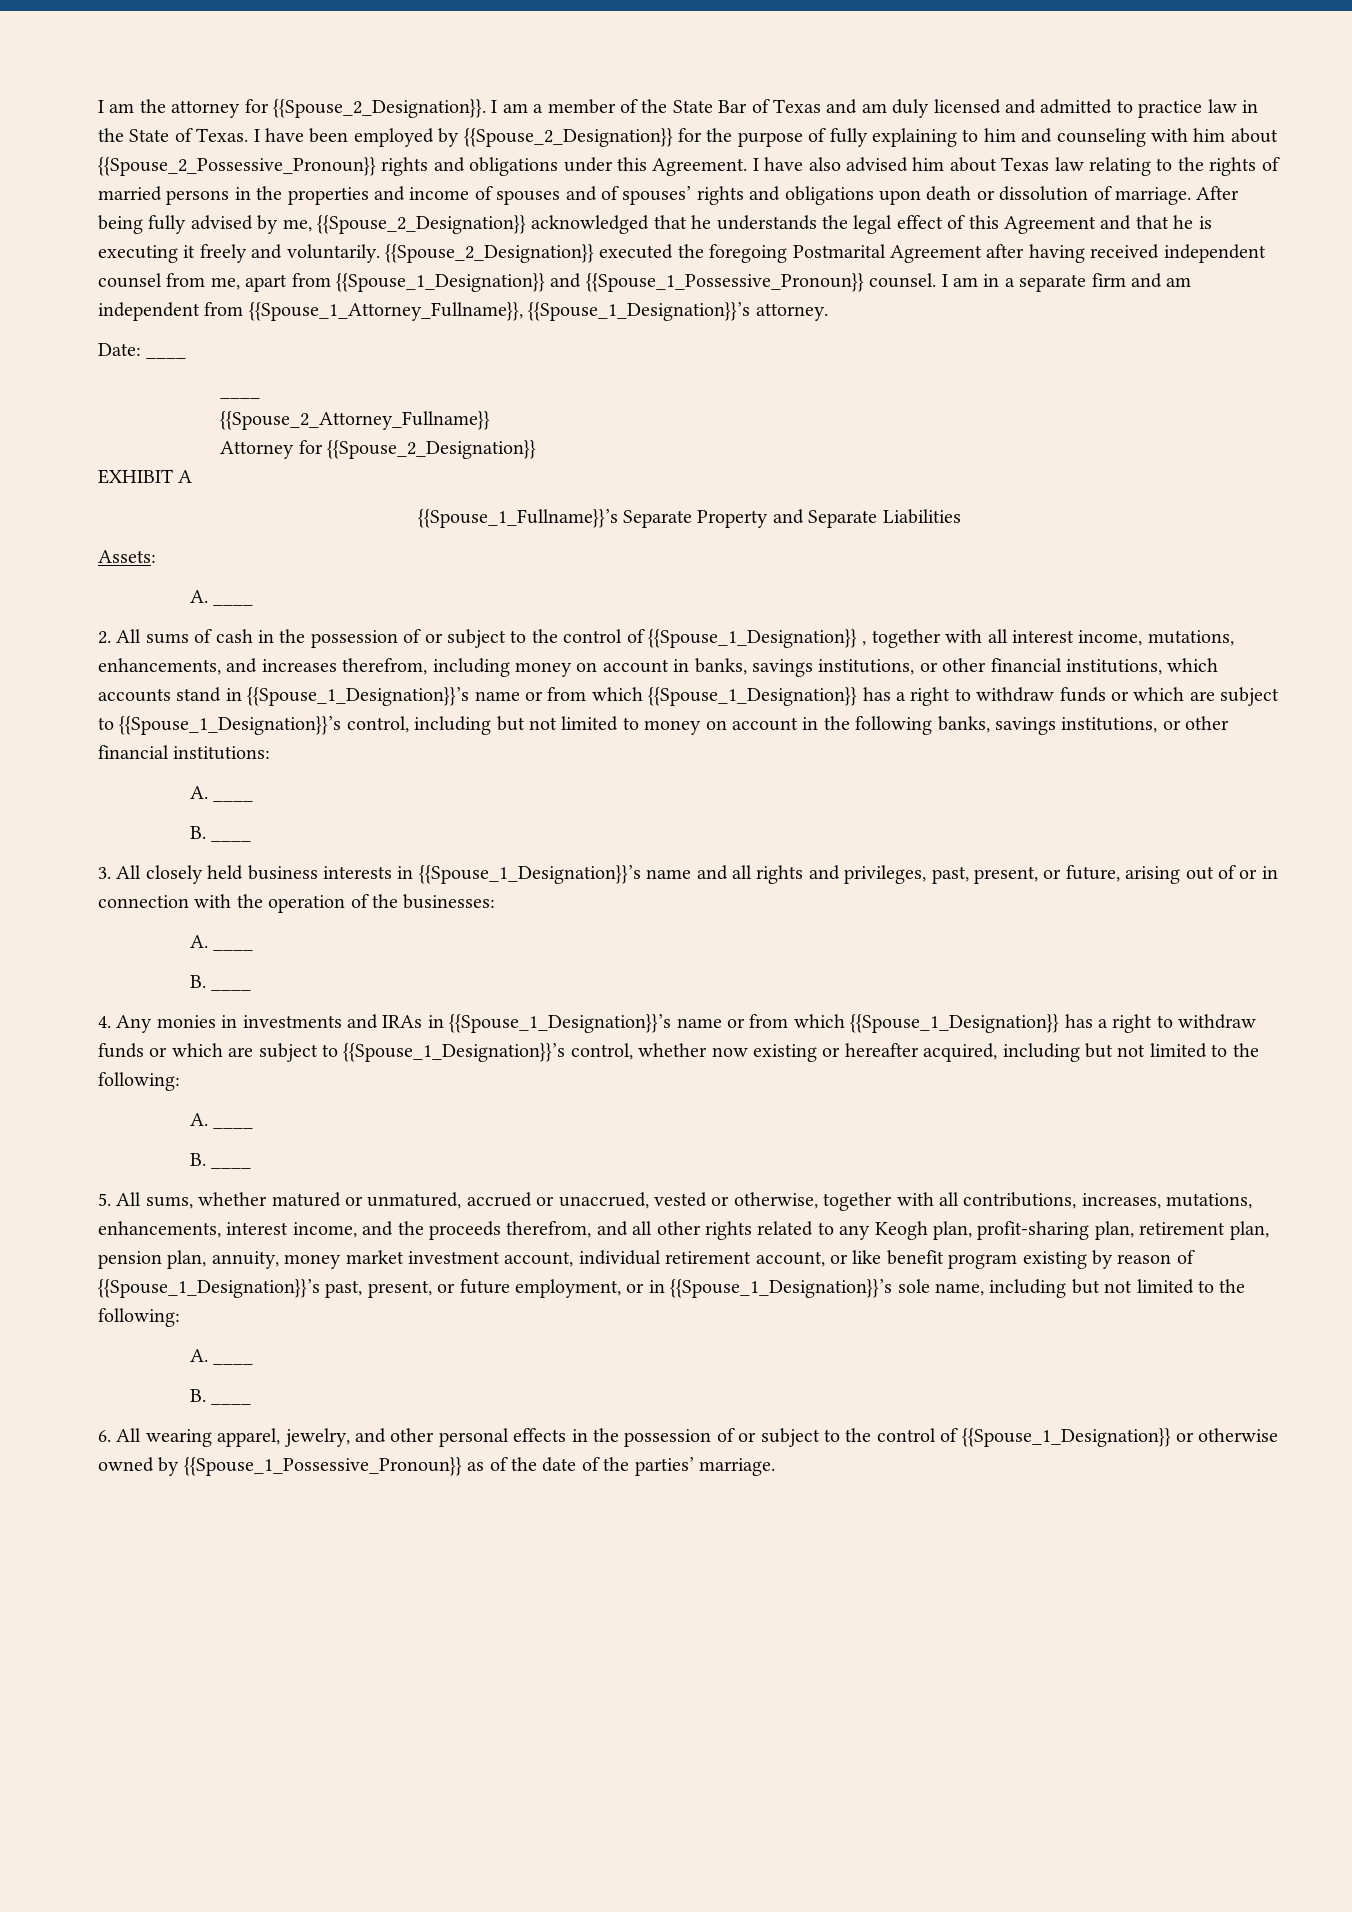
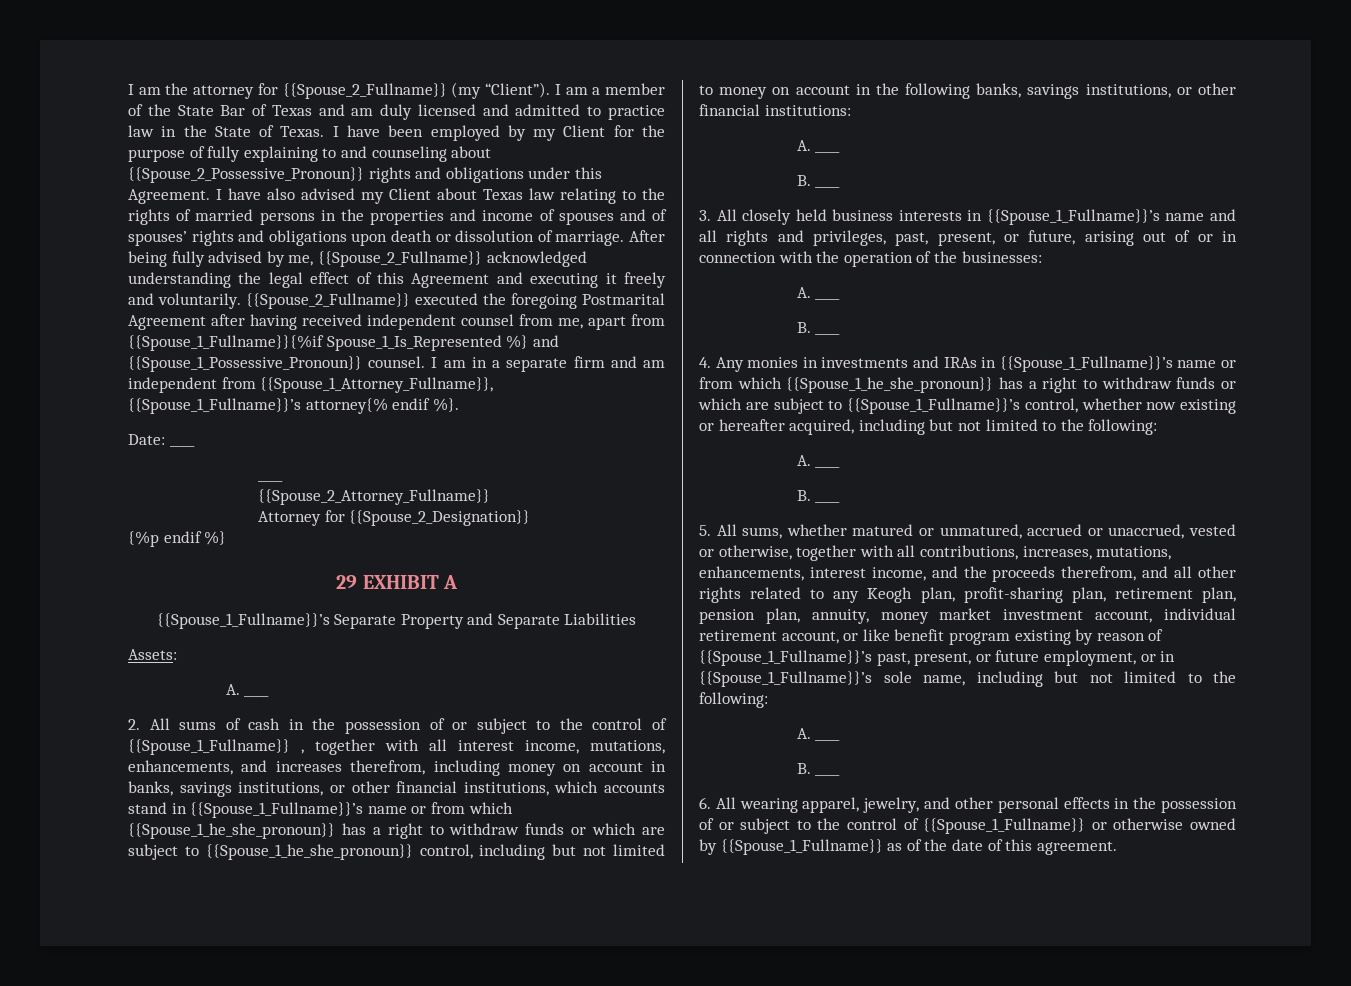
- I am the attorney for {{Spouse_2_Designation}}.
+ I am the attorney for {{Spouse_2_Fullname}} (my “Client”).
- I have been employed by {{Spouse_2_Designation}} for the purpose of fully explaining to him and counseling with him about {{Spouse_2_Possessive_Pronoun}} rights and obligations under this Agreement.
+ I have been employed by my Client for the purpose of fully explaining to and counseling about {{Spouse_2_Possessive_Pronoun}} rights and obligations under this Agreement.
- I have also advised him about Texas law relating to the rights of married persons in the properties and income of spouses and of spouses’ rights and obligations upon death or dissolution of marriage.
+ I have also advised my Client about Texas law relating to the rights of married persons in the properties and income of spouses and of spouses’ rights and obligations upon death or dissolution of marriage.
- After being fully advised by me, {{Spouse_2_Designation}} acknowledged that he understands the legal effect of this Agreement and that he is executing it freely and voluntarily.
+ After being fully advised by me, {{Spouse_2_Fullname}} acknowledged understanding the legal effect of this Agreement and executing it freely and voluntarily.
- {{Spouse_2_Designation}} executed the foregoing Postmarital Agreement after having received independent counsel from me, apart from {{Spouse_1_Designation}} and {{Spouse_1_Possessive_Pronoun}} counsel.
+ {{Spouse_2_Fullname}} executed the foregoing Postmarital Agreement after having received independent counsel from me, apart from {{Spouse_1_Fullname}}{%if Spouse_1_Is_Represented %} and {{Spouse_1_Possessive_Pronoun}} counsel.
- I am in a separate firm and am independent from {{Spouse_1_Attorney_Fullname}}, {{Spouse_1_Designation}}’s attorney.
+ I am in a separate firm and am independent from {{Spouse_1_Attorney_Fullname}}, {{Spouse_1_Fullname}}’s attorney{% endif %}.
- EXHIBIT A
+ {%p endif %}
+ 29 EXHIBIT A
- 2. All sums of cash in the possession of or subject to the control of {{Spouse_1_Designation}} , together with all interest income, mutations, enhancements, and increases therefrom, including money on account in banks, savings institutions, or other financial institutions, which accounts stand in {{Spouse_1_Designation}}’s name or from which {{Spouse_1_Designation}} has a right to withdraw funds or which are subject to {{Spouse_1_Designation}}’s control, including but not limited to money on account in the following banks, savings institutions, or other financial institutions:
+ 2. All sums of cash in the possession of or subject to the control of {{Spouse_1_Fullname}} , together with all interest income, mutations, enhancements, and increases therefrom, including money on account in banks, savings institutions, or other financial institutions, which accounts stand in {{Spouse_1_Fullname}}’s name or from which {{Spouse_1_he_she_pronoun}} has a right to withdraw funds or which are subject to {{Spouse_1_he_she_pronoun}} control, including but not limited to money on account in the following banks, savings institutions, or other financial institutions:
- 3. All closely held business interests in {{Spouse_1_Designation}}’s name and all rights and privileges, past, present, or future, arising out of or in connection with the operation of the businesses:
+ 3. All closely held business interests in {{Spouse_1_Fullname}}’s name and all rights and privileges, past, present, or future, arising out of or in connection with the operation of the businesses:
- 4. Any monies in investments and IRAs in {{Spouse_1_Designation}}’s name or from which {{Spouse_1_Designation}} has a right to withdraw funds or which are subject to {{Spouse_1_Designation}}’s control, whether now existing or hereafter acquired, including but not limited to the following:
+ 4. Any monies in investments and IRAs in {{Spouse_1_Fullname}}’s name or from which {{Spouse_1_he_she_pronoun}} has a right to withdraw funds or which are subject to {{Spouse_1_Fullname}}’s control, whether now existing or hereafter acquired, including but not limited to the following:
- 5. All sums, whether matured or unmatured, accrued or unaccrued, vested or otherwise, together with all contributions, increases, mutations, enhancements, interest income, and the proceeds therefrom, and all other rights related to any Keogh plan, profit-sharing plan, retirement plan, pension plan, annuity, money market investment account, individual retirement account, or like benefit program existing by reason of {{Spouse_1_Designation}}’s past, present, or future employment, or in {{Spouse_1_Designation}}’s sole name, including but not limited to the following:
+ 5. All sums, whether matured or unmatured, accrued or unaccrued, vested or otherwise, together with all contributions, increases, mutations, enhancements, interest income, and the proceeds therefrom, and all other rights related to any Keogh plan, profit-sharing plan, retirement plan, pension plan, annuity, money market investment account, individual retirement account, or like benefit program existing by reason of {{Spouse_1_Fullname}}’s past, present, or future employment, or in {{Spouse_1_Fullname}}’s sole name, including but not limited to the following:
- 6. All wearing apparel, jewelry, and other personal effects in the possession of or subject to the control of {{Spouse_1_Designation}} or otherwise owned by {{Spouse_1_Possessive_Pronoun}} as of the date of the parties’ marriage.
+ 6. All wearing apparel, jewelry, and other personal effects in the possession of or subject to the control of {{Spouse_1_Fullname}} or otherwise owned by {{Spouse_1_Fullname}} as of the date of this agreement.

